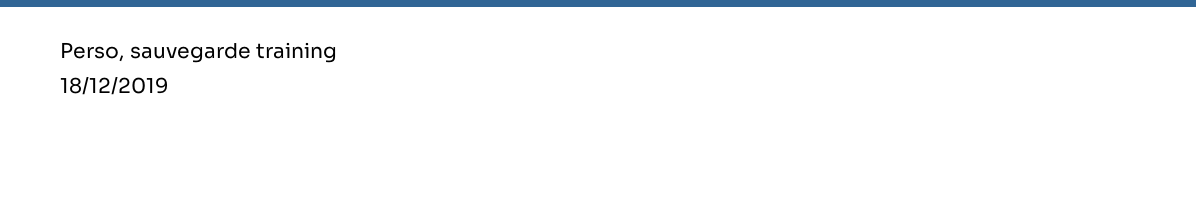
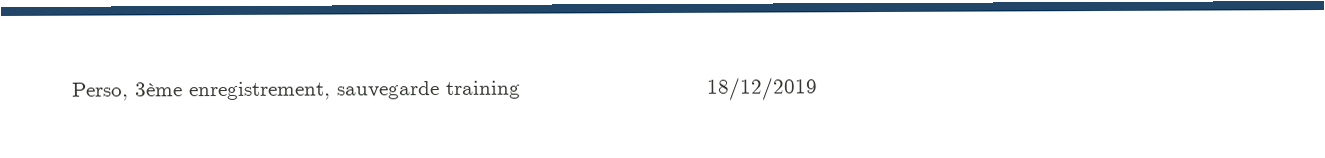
- Perso, sauvegarde training
+ Perso, 3ème enregistrement, sauvegarde training

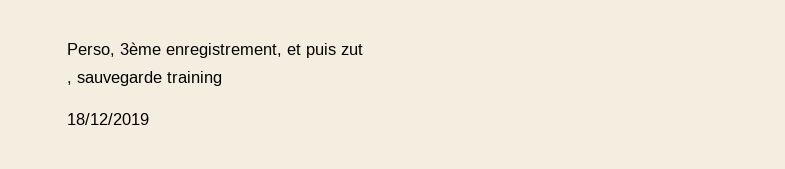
- Perso, 3ème enregistrement, sauvegarde training
+ Perso, 3ème enregistrement, et puis zut
+ , sauvegarde training

